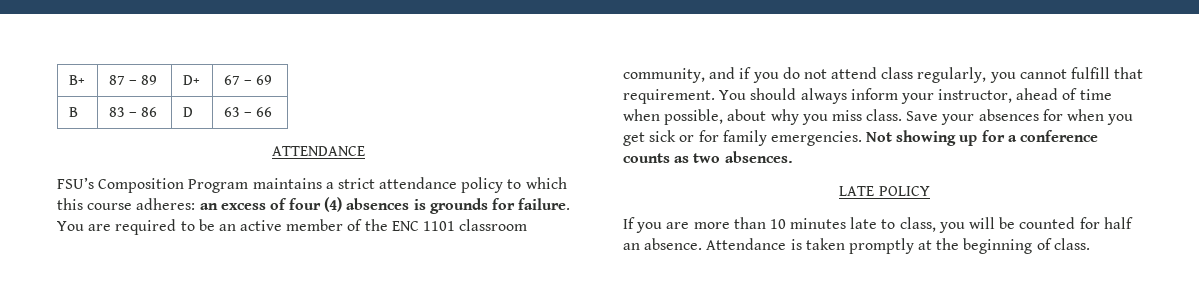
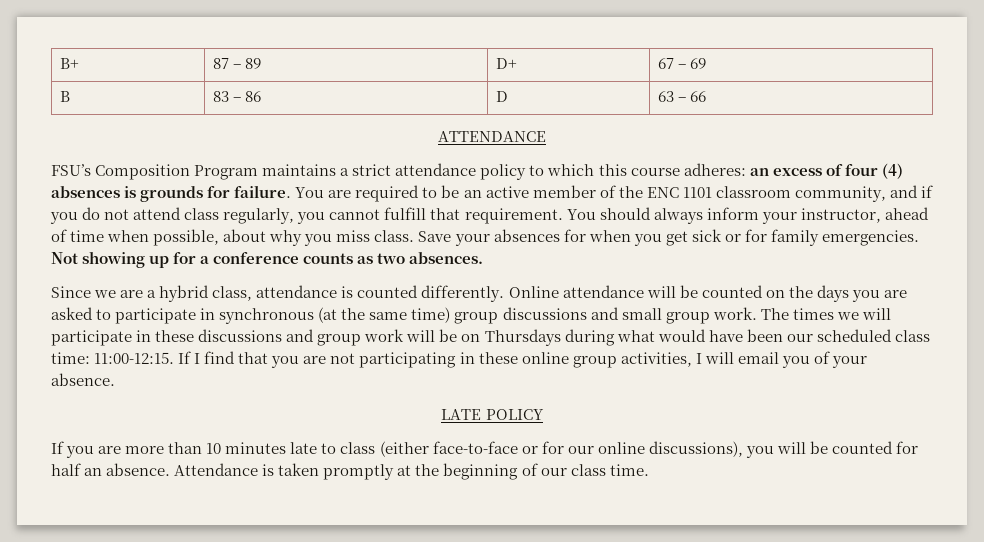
+ Since we are a hybrid class, attendance is counted differently. Online attendance will be counted on the days you are asked to participate in synchronous (at the same time) group discussions and small group work. The times we will participate in these discussions and group work will be on Thursdays during what would have been our scheduled class time: 11:00-12:15. If I find that you are not participating in these online group activities, I will email you of your absence.
- If you are more than 10 minutes late to class, you will be counted for half an absence.
+ If you are more than 10 minutes late to class (either face-to-face or for our online discussions), you will be counted for half an absence.
- Attendance is taken promptly at the beginning of class.
+ Attendance is taken promptly at the beginning of our class time.

